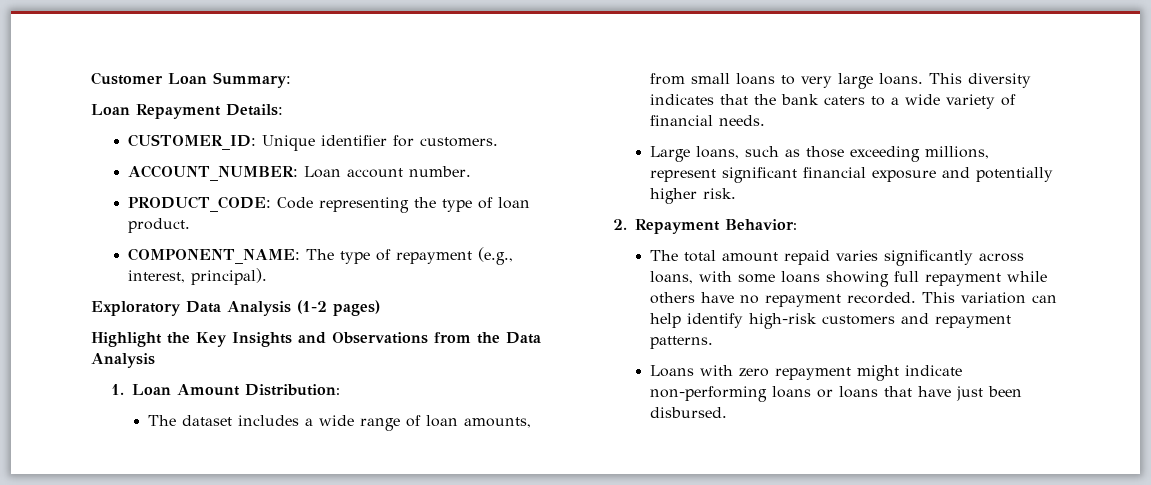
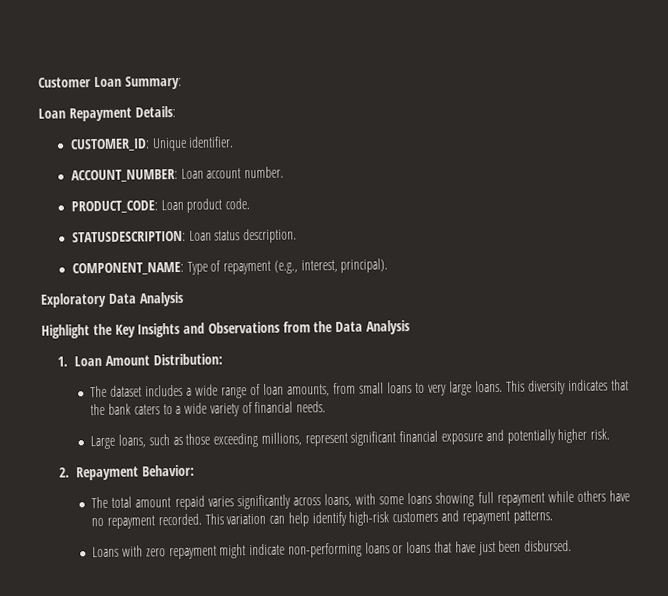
- CUSTOMER_ID: Unique identifier for customers.
+ CUSTOMER_ID: Unique identifier.
- PRODUCT_CODE: Code representing the type of loan product.
+ PRODUCT_CODE: Loan product code.
+ STATUSDESCRIPTION: Loan status description.
- COMPONENT_NAME: The type of repayment (e.g., interest, principal).
+ COMPONENT_NAME: Type of repayment (e.g., interest, principal).
- Exploratory Data Analysis (1-2 pages)
+ Exploratory Data Analysis

